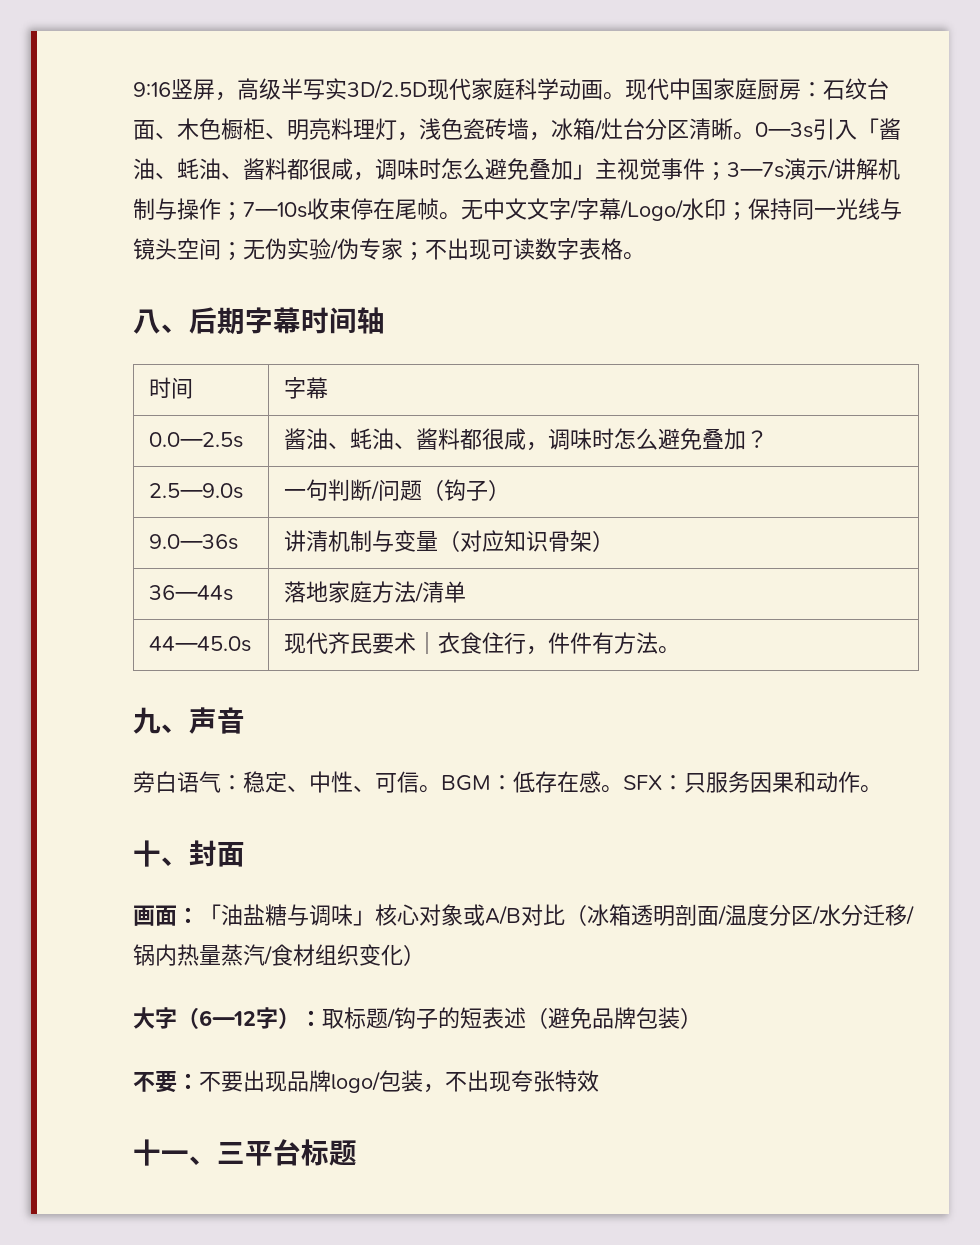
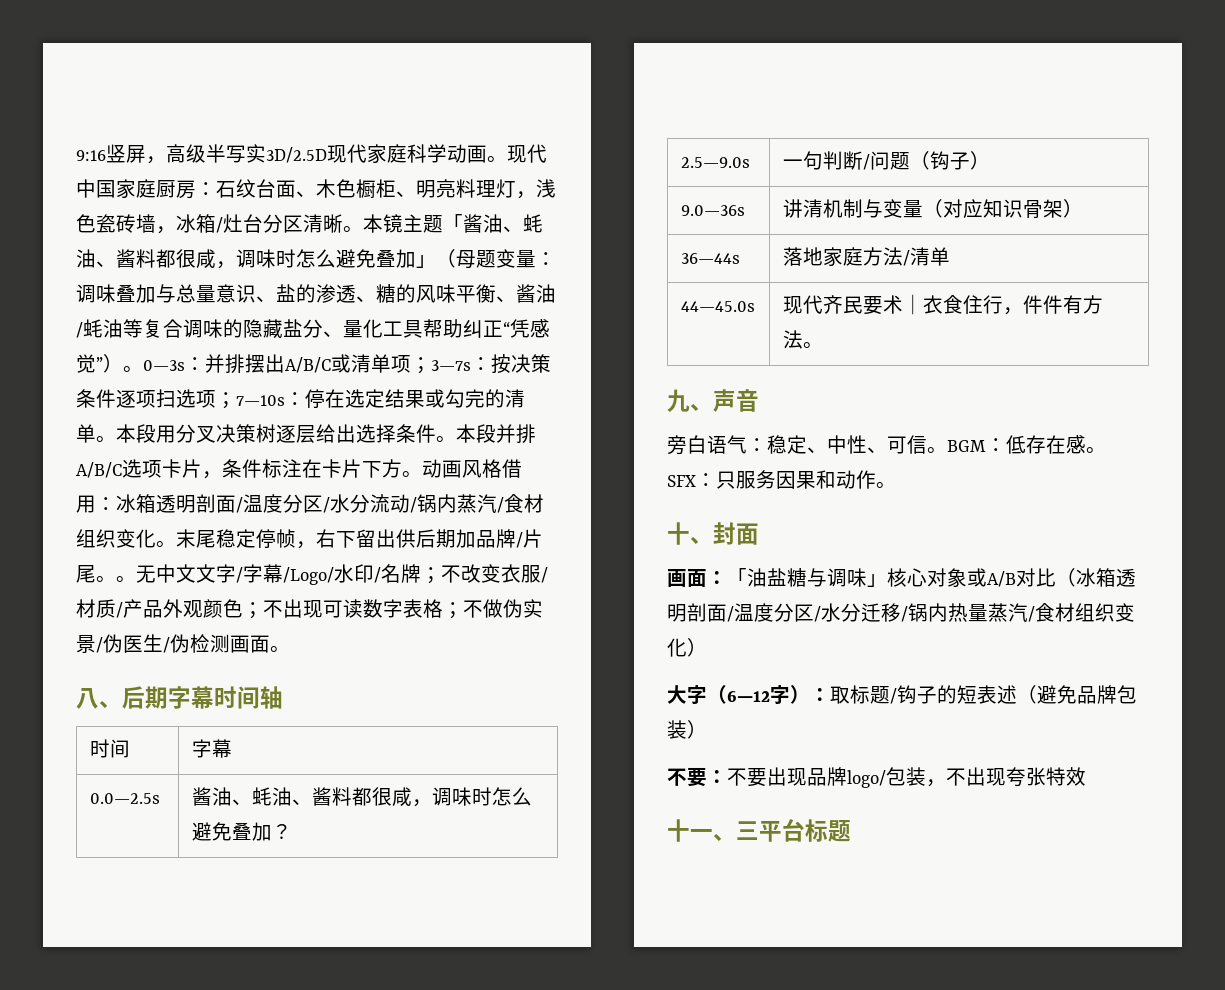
- 0—3s引入「酱油、蚝油、酱料都很咸，调味时怎么避免叠加」主视觉事件；3—7s演示/讲解机制与操作；7—10s收束停在尾帧。
+ 本镜主题「酱油、蚝油、酱料都很咸，调味时怎么避免叠加」（母题变量：调味叠加与总量意识、盐的渗透、糖的风味平衡、酱油/蚝油等复合调味的隐藏盐分、量化工具帮助纠正“凭感觉”）。0—3s：并排摆出A/B/C或清单项；3—7s：按决策条件逐项扫选项；7—10s：停在选定结果或勾完的清单。本段用分叉决策树逐层给出选择条件。本段并排A/B/C选项卡片，条件标注在卡片下方。动画风格借用：冰箱透明剖面/温度分区/水分流动/锅内蒸汽/食材组织变化。末尾稳定停帧，右下留出供后期加品牌/片尾。。
- 无中文文字/字幕/Logo/水印；保持同一光线与镜头空间；无伪实验/伪专家；不出现可读数字表格。
+ 无中文文字/字幕/Logo/水印/名牌；不改变衣服/材质/产品外观颜色；不出现可读数字表格；不做伪实景/伪医生/伪检测画面。

